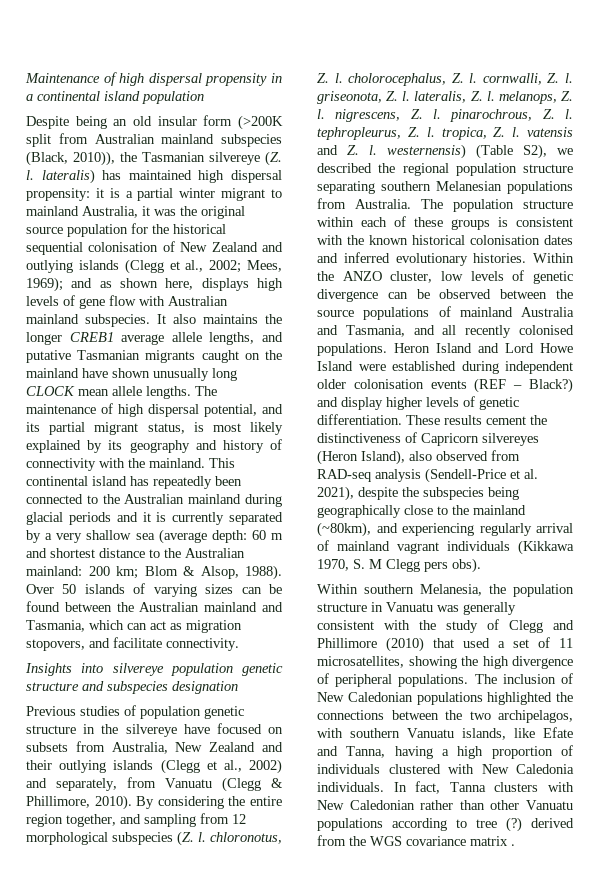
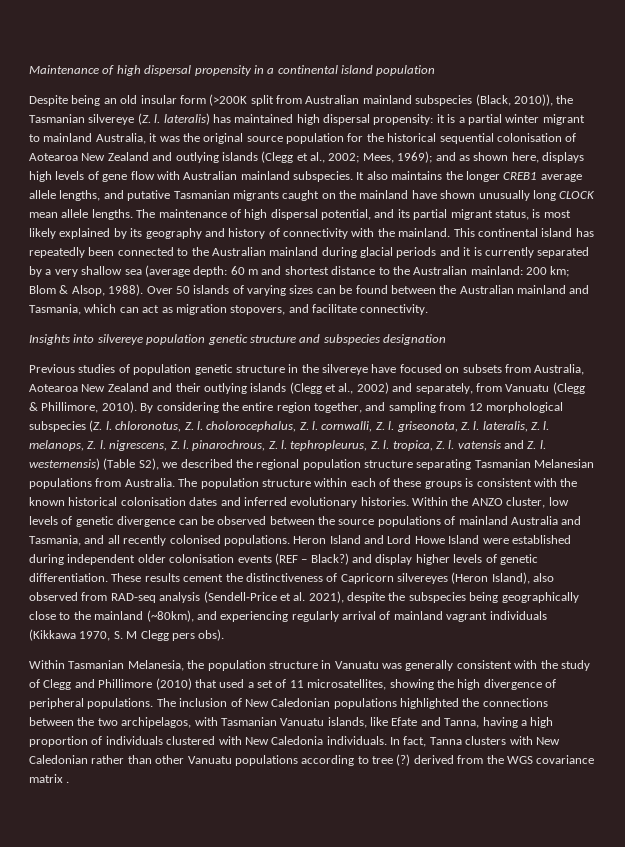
- it is a partial winter migrant to mainland Australia, it was the original source population for the historical sequential colonisation of New Zealand and outlying islands (Clegg et al., 2002;
+ it is a partial winter migrant to mainland Australia, it was the original source population for the historical sequential colonisation of Aotearoa New Zealand and outlying islands (Clegg et al., 2002;
- Previous studies of population genetic structure in the silvereye have focused on subsets from Australia, New Zealand and their outlying islands (Clegg et al., 2002) and separately, from Vanuatu (Clegg & Phillimore, 2010).
+ Previous studies of population genetic structure in the silvereye have focused on subsets from Australia, Aotearoa New Zealand and their outlying islands (Clegg et al., 2002) and separately, from Vanuatu (Clegg & Phillimore, 2010).
- By considering the entire region together, and sampling from 12 morphological subspecies (Z. l. chloronotus, Z. l. cholorocephalus, Z. l. cornwalli, Z. l. griseonota, Z. l. lateralis, Z. l. melanops, Z. l. nigrescens, Z. l. pinarochrous, Z. l. tephropleurus, Z. l. tropica, Z. l. vatensis and Z. l. westernensis) (Table S2), we described the regional population structure separating southern Melanesian populations from Australia.
+ By considering the entire region together, and sampling from 12 morphological subspecies (Z. l. chloronotus, Z. l. cholorocephalus, Z. l. cornwalli, Z. l. griseonota, Z. l. lateralis, Z. l. melanops, Z. l. nigrescens, Z. l. pinarochrous, Z. l. tephropleurus, Z. l. tropica, Z. l. vatensis and Z. l. westernensis) (Table S2), we described the regional population structure separating Tasmanian Melanesian populations from Australia.
- Within southern Melanesia, the population structure in Vanuatu was generally consistent with the study of Clegg and Phillimore (2010) that used a set of 11 microsatellites, showing the high divergence of peripheral populations.
+ Within Tasmanian Melanesia, the population structure in Vanuatu was generally consistent with the study of Clegg and Phillimore (2010) that used a set of 11 microsatellites, showing the high divergence of peripheral populations.
- The inclusion of New Caledonian populations highlighted the connections between the two archipelagos, with southern Vanuatu islands, like Efate and Tanna, having a high proportion of individuals clustered with New Caledonia individuals.
+ The inclusion of New Caledonian populations highlighted the connections between the two archipelagos, with Tasmanian Vanuatu islands, like Efate and Tanna, having a high proportion of individuals clustered with New Caledonia individuals.

